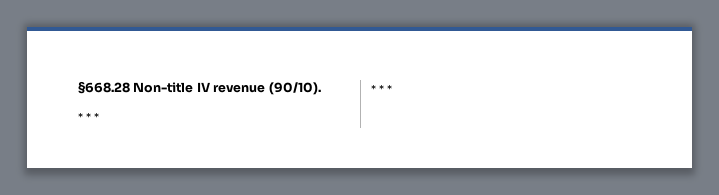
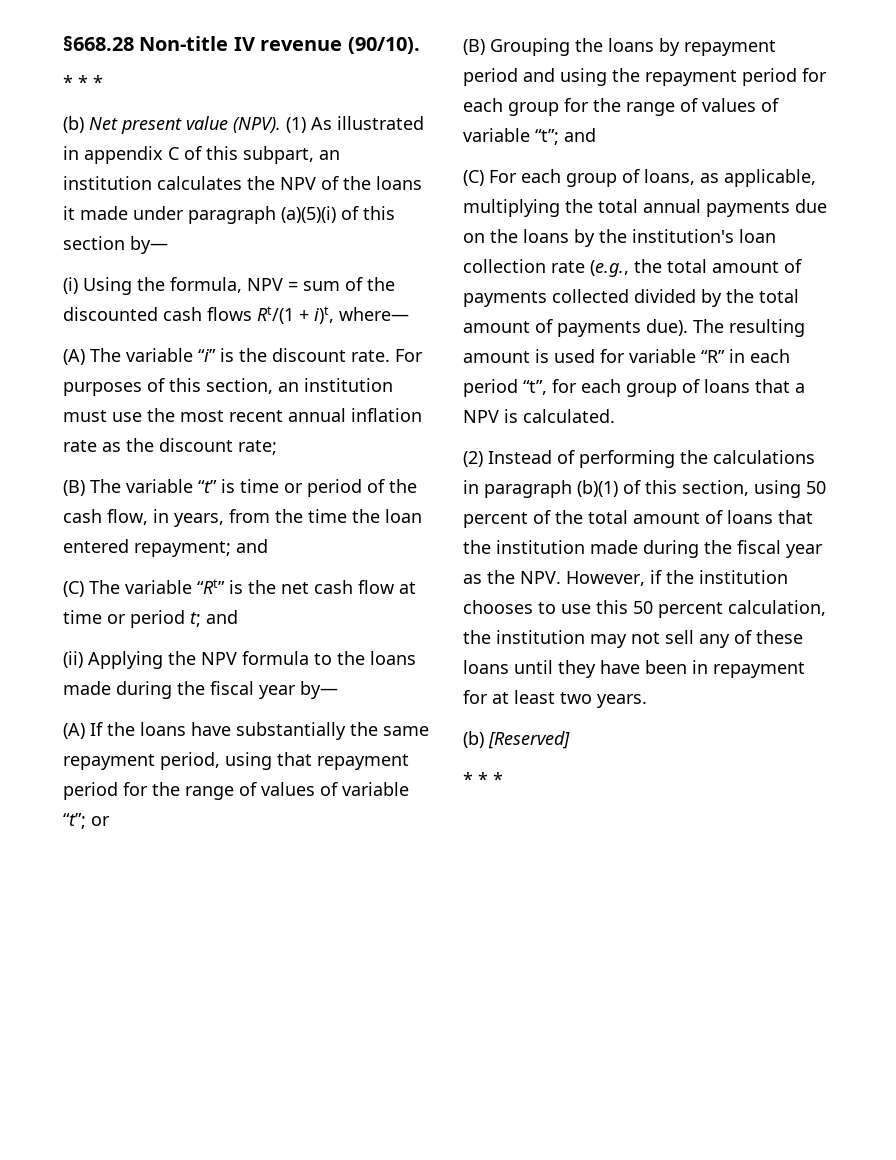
+ (b) Net present value (NPV). (1) As illustrated in appendix C of this subpart, an institution calculates the NPV of the loans it made under paragraph (a)(5)(i) of this section by—
+ (i) Using the formula, NPV = sum of the discounted cash flows Rt/(1 + i)t, where—
+ (A) The variable “i” is the discount rate. For purposes of this section, an institution must use the most recent annual inflation rate as the discount rate;
+ (B) The variable “t” is time or period of the cash flow, in years, from the time the loan entered repayment; and
+ (C) The variable “Rt” is the net cash flow at time or period t; and
+ (ii) Applying the NPV formula to the loans made during the fiscal year by—
+ (A) If the loans have substantially the same repayment period, using that repayment period for the range of values of variable “t”; or
+ (B) Grouping the loans by repayment period and using the repayment period for each group for the range of values of variable “t”; and
+ (C) For each group of loans, as applicable, multiplying the total annual payments due on the loans by the institution's loan collection rate (e.g., the total amount of payments collected divided by the total amount of payments due). The resulting amount is used for variable “R” in each period “t”, for each group of loans that a NPV is calculated.
+ (2) Instead of performing the calculations in paragraph (b)(1) of this section, using 50 percent of the total amount of loans that the institution made during the fiscal year as the NPV. However, if the institution chooses to use this 50 percent calculation, the institution may not sell any of these loans until they have been in repayment for at least two years.
+ (b) [Reserved]

